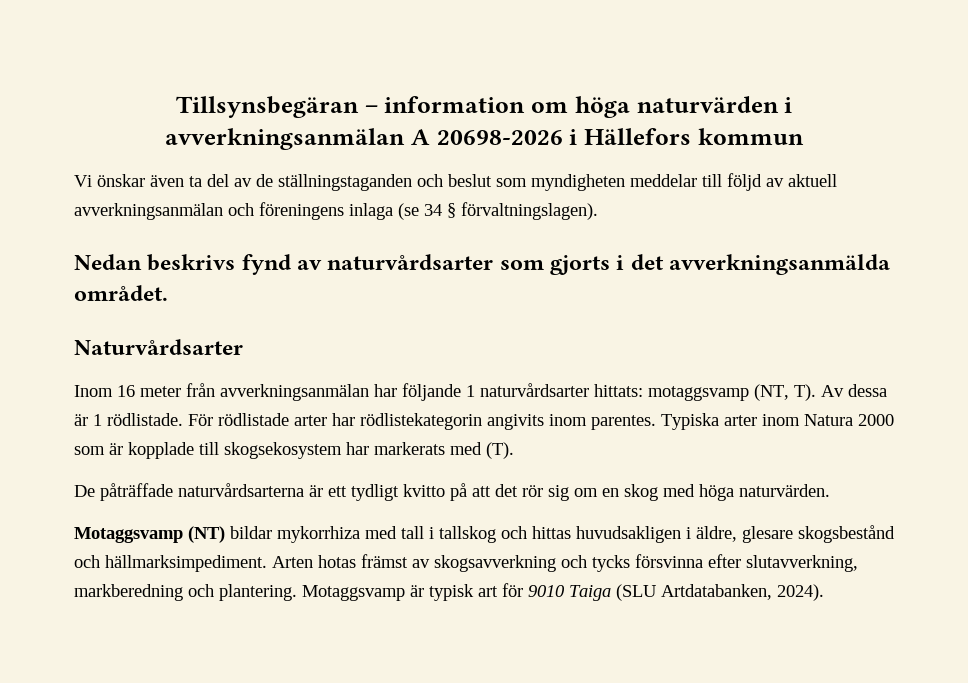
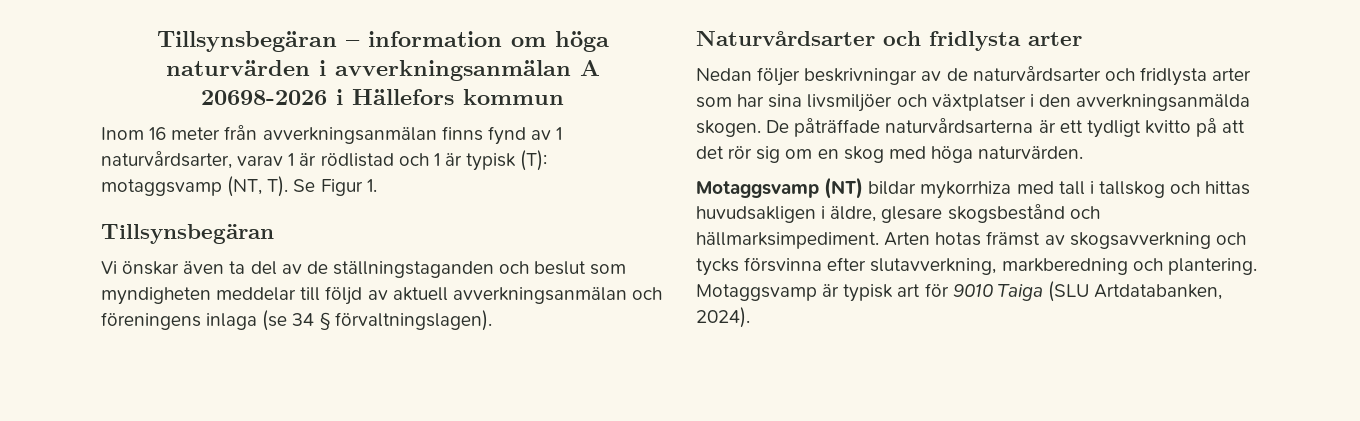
+ Inom 16 meter från avverkningsanmälan finns fynd av 1 naturvårdsarter, varav 1 är rödlistad och 1 är typisk (T): motaggsvamp (NT, T). Se Figur 1.
+ Tillsynsbegäran
- Nedan beskrivs fynd av naturvårdsarter som gjorts i det avverkningsanmälda området.
- Naturvårdsarter
- Inom 16 meter från avverkningsanmälan har följande 1 naturvårdsarter hittats: motaggsvamp (NT, T). Av dessa är 1 rödlistade. För rödlistade arter har rödlistekategorin angivits inom parentes. Typiska arter inom Natura 2000 som är kopplade till skogsekosystem har markerats med (T).
- De påträffade naturvårdsarterna är ett tydligt kvitto på att det rör sig om en skog med höga naturvärden.
+ Naturvårdsarter och fridlysta arter
+ Nedan följer beskrivningar av de naturvårdsarter och fridlysta arter som har sina livsmiljöer och växtplatser i den avverkningsanmälda skogen. De påträffade naturvårdsarterna är ett tydligt kvitto på att det rör sig om en skog med höga naturvärden.

